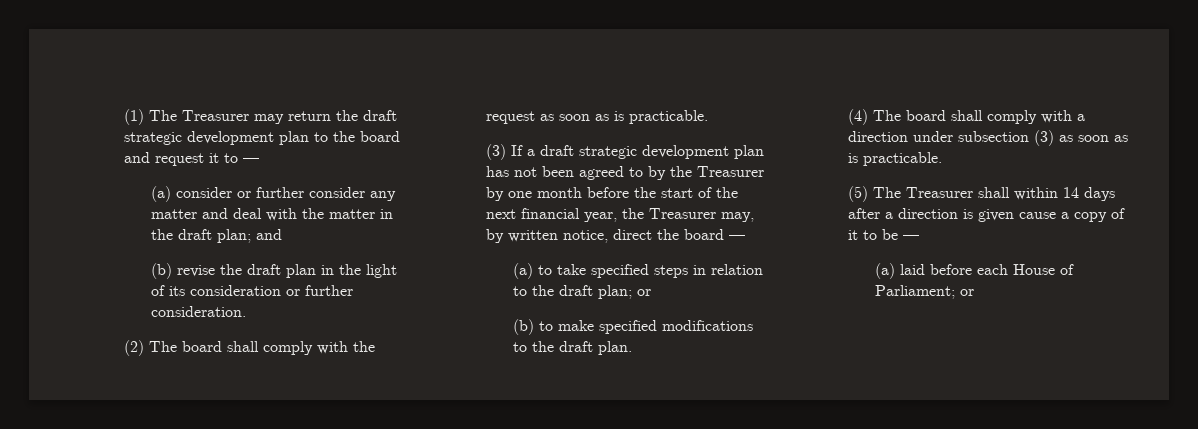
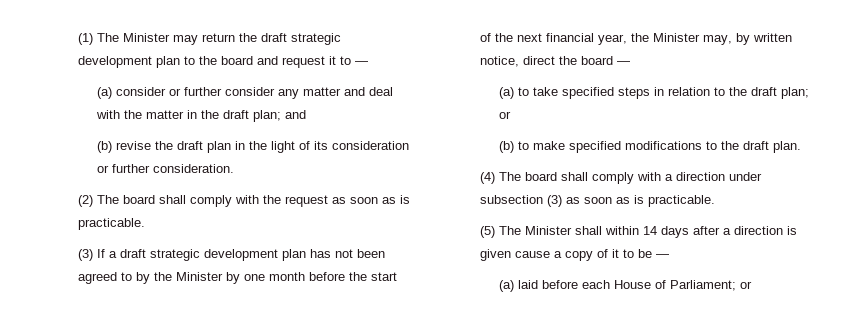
- (1) The Treasurer may return the draft strategic development plan to the board and request it to —
+ (1) The Minister may return the draft strategic development plan to the board and request it to —
- (3) If a draft strategic development plan has not been agreed to by the Treasurer by one month before the start of the next financial year, the Treasurer may, by written notice, direct the board —
+ (3) If a draft strategic development plan has not been agreed to by the Minister by one month before the start of the next financial year, the Minister may, by written notice, direct the board —
- (5) The Treasurer shall within 14 days after a direction is given cause a copy of it to be —
+ (5) The Minister shall within 14 days after a direction is given cause a copy of it to be —

